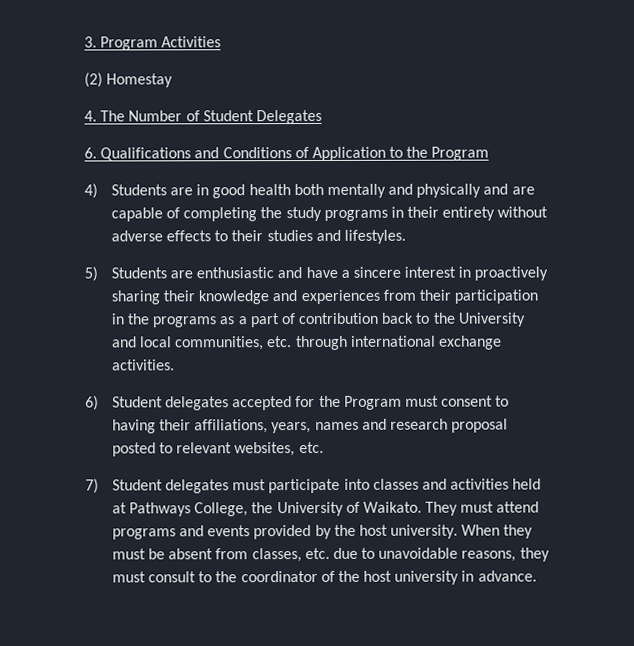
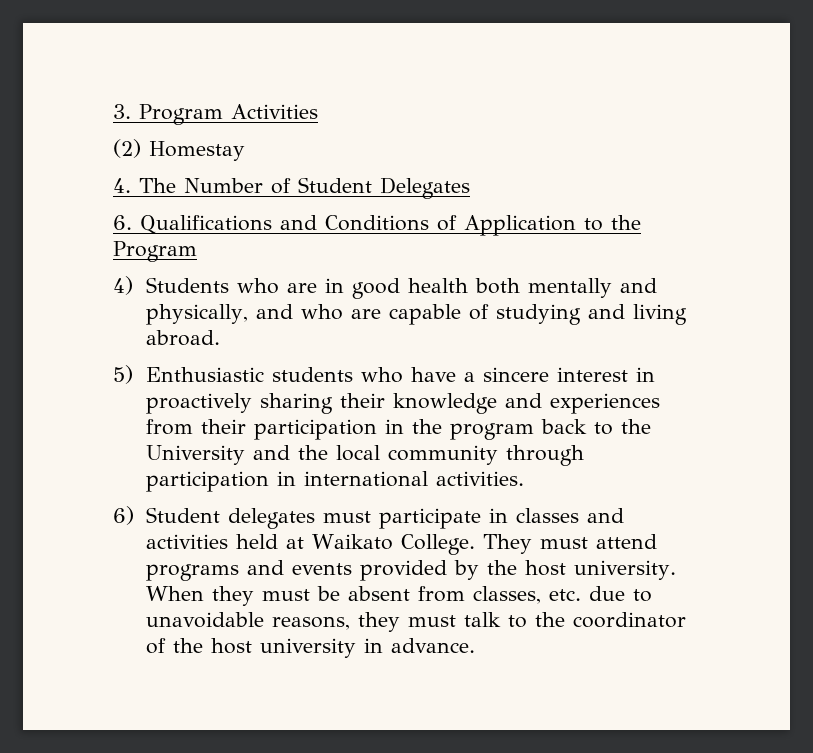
- 4) Students are in good health both mentally and physically and are capable of completing the study programs in their entirety without adverse effects to their studies and lifestyles.
- 5) Students are enthusiastic and have a sincere interest in proactively sharing their knowledge and experiences from their participation in the programs as a part of contribution back to the University and local communities, etc. through international exchange activities.
- 6) Student delegates accepted for the Program must consent to having their affiliations, years, names and research proposal posted to relevant websites, etc.
- 7) Student delegates must participate into classes and activities held at Pathways College, the University of Waikato.
+ 4) Students who are in good health both mentally and physically, and who are capable of studying and living abroad.
+ 5) Enthusiastic students who have a sincere interest in proactively sharing their knowledge and experiences from their participation in the program back to the University and the local community through participation in international activities.
+ 6) Student delegates must participate in classes and activities held at Waikato College.
- When they must be absent from classes, etc. due to unavoidable reasons, they must consult to the coordinator of the host university in advance.
+ When they must be absent from classes, etc. due to unavoidable reasons, they must talk to the coordinator of the host university in advance.

